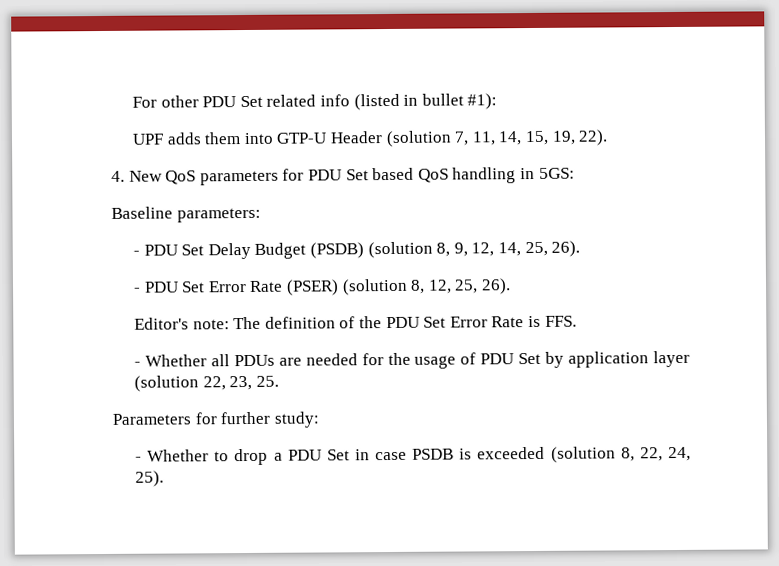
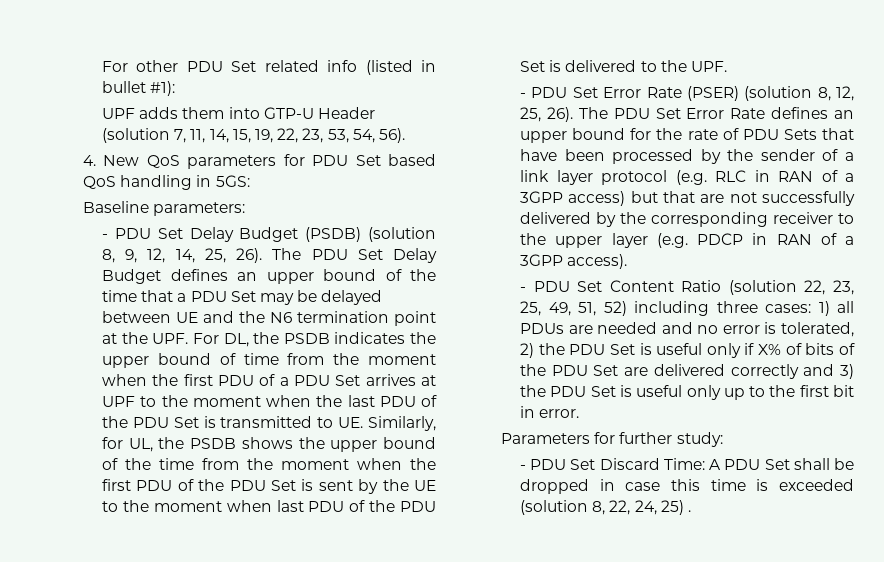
- UPF adds them into GTP-U Header (solution 7, 11, 14, 15, 19, 22).
+ UPF adds them into GTP-U Header (solution 7, 11, 14, 15, 19, 22, 23, 53, 54, 56).
+ The PDU Set Delay Budget defines an upper bound of the time that a PDU Set may be delayed between UE and the N6 termination point at the UPF. For DL, the PSDB indicates the upper bound of time from the moment when the first PDU of a PDU Set arrives at UPF to the moment when the last PDU of the PDU Set is transmitted to UE. Similarly, for UL, the PSDB shows the upper bound of the time from the moment when the first PDU of the PDU Set is sent by the UE to the moment when last PDU of the PDU Set is delivered to the UPF.
- - PDU Set Error Rate (PSER) (solution 8, 12, 25, 26).
- Editor's note: The definition of the PDU Set Error Rate is FFS.
- - Whether all PDUs are needed for the usage of PDU Set by application layer (solution 22, 23, 25.
+ - PDU Set Error Rate (PSER) (solution 8, 12, 25, 26). The PDU Set Error Rate defines an upper bound for the rate of PDU Sets that have been processed by the sender of a link layer protocol (e.g. RLC in RAN of a 3GPP access) but that are not successfully delivered by the corresponding receiver to the upper layer (e.g. PDCP in RAN of a 3GPP access).
+ - PDU Set Content Ratio (solution 22, 23, 25, 49, 51, 52) including three cases: 1) all PDUs are needed and no error is tolerated, 2) the PDU Set is useful only if X% of bits of the PDU Set are delivered correctly and 3) the PDU Set is useful only up to the first bit in error.
- - Whether to drop a PDU Set in case PSDB is exceeded (solution 8, 22, 24, 25).
+ - PDU Set Discard Time: A PDU Set shall be dropped in case this time is exceeded (solution 8, 22, 24, 25) .

